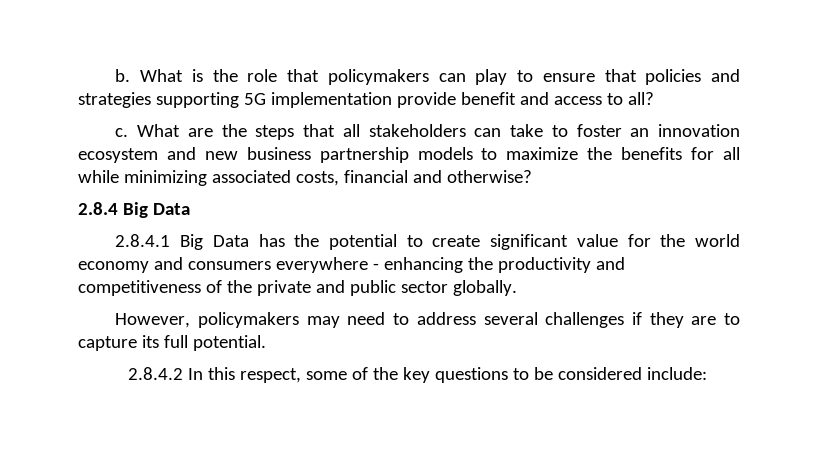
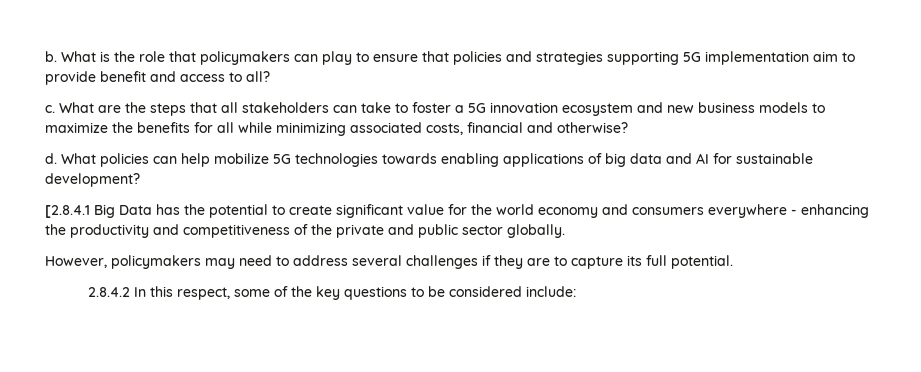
- What is the role that policymakers can play to ensure that policies and strategies supporting 5G implementation provide benefit and access to all?
+ What is the role that policymakers can play to ensure that policies and strategies supporting 5G implementation aim to provide benefit and access to all?
- What are the steps that all stakeholders can take to foster an innovation ecosystem and new business partnership models to maximize the benefits for all while minimizing associated costs, financial and otherwise?
+ What are the steps that all stakeholders can take to foster a 5G innovation ecosystem and new business models to maximize the benefits for all while minimizing associated costs, financial and otherwise?
- 2.8.4 Big Data
- 2.8.4.1 Big Data has the potential to create significant value for the world economy and consumers everywhere - enhancing the productivity and competitiveness of the private and public sector globally.
+ d. What policies can help mobilize 5G technologies towards enabling applications of big data and AI for sustainable development?
+ [2.8.4.1 Big Data has the potential to create significant value for the world economy and consumers everywhere - enhancing the productivity and competitiveness of the private and public sector globally.

